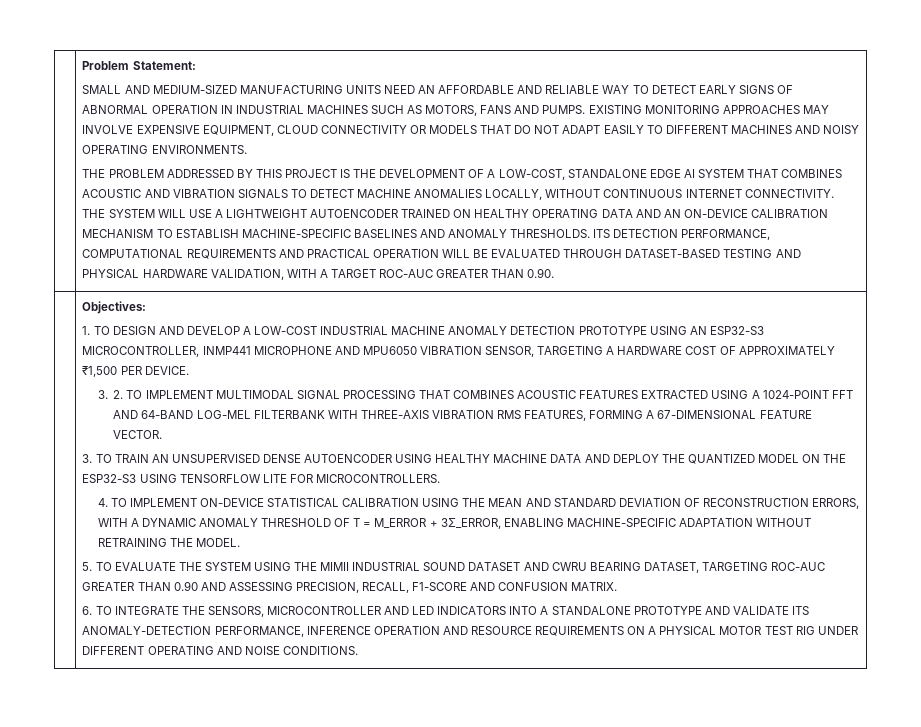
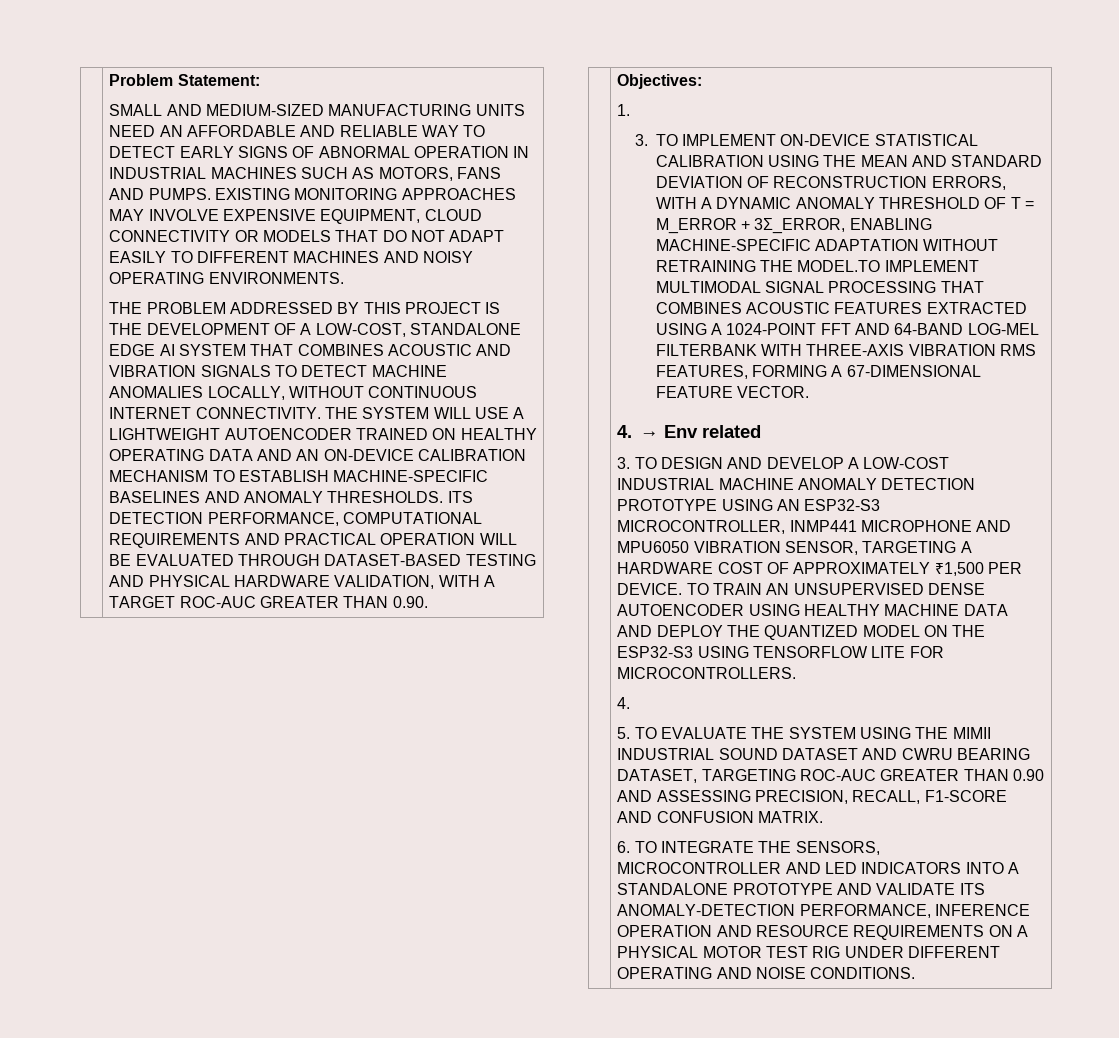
- 1. TO DESIGN AND DEVELOP A LOW-COST INDUSTRIAL MACHINE ANOMALY DETECTION PROTOTYPE USING AN ESP32-S3 MICROCONTROLLER, INMP441 MICROPHONE AND MPU6050 VIBRATION SENSOR, TARGETING A HARDWARE COST OF APPROXIMATELY ₹1,500 PER DEVICE.
- 3. 2. TO IMPLEMENT MULTIMODAL SIGNAL PROCESSING THAT COMBINES ACOUSTIC FEATURES EXTRACTED USING A 1024-POINT FFT AND 64-BAND LOG-MEL FILTERBANK WITH THREE-AXIS VIBRATION RMS FEATURES, FORMING A 67-DIMENSIONAL FEATURE VECTOR.
- 3. TO TRAIN AN UNSUPERVISED DENSE AUTOENCODER USING HEALTHY MACHINE DATA AND DEPLOY THE QUANTIZED MODEL ON THE ESP32-S3 USING TENSORFLOW LITE FOR MICROCONTROLLERS.
- 4. TO IMPLEMENT ON-DEVICE STATISTICAL CALIBRATION USING THE MEAN AND STANDARD DEVIATION OF RECONSTRUCTION ERRORS, WITH A DYNAMIC ANOMALY THRESHOLD OF Τ = Μ_ERROR + 3Σ_ERROR, ENABLING MACHINE-SPECIFIC ADAPTATION WITHOUT RETRAINING THE MODEL.
+ 1.
+ 3. TO IMPLEMENT ON-DEVICE STATISTICAL CALIBRATION USING THE MEAN AND STANDARD DEVIATION OF RECONSTRUCTION ERRORS, WITH A DYNAMIC ANOMALY THRESHOLD OF Τ = Μ_ERROR + 3Σ_ERROR, ENABLING MACHINE-SPECIFIC ADAPTATION WITHOUT RETRAINING THE MODEL.TO IMPLEMENT MULTIMODAL SIGNAL PROCESSING THAT COMBINES ACOUSTIC FEATURES EXTRACTED USING A 1024-POINT FFT AND 64-BAND LOG-MEL FILTERBANK WITH THREE-AXIS VIBRATION RMS FEATURES, FORMING A 67-DIMENSIONAL FEATURE VECTOR.
+ 4. → Env related
+ 3. TO DESIGN AND DEVELOP A LOW-COST INDUSTRIAL MACHINE ANOMALY DETECTION PROTOTYPE USING AN ESP32-S3 MICROCONTROLLER, INMP441 MICROPHONE AND MPU6050 VIBRATION SENSOR, TARGETING A HARDWARE COST OF APPROXIMATELY ₹1,500 PER DEVICE. TO TRAIN AN UNSUPERVISED DENSE AUTOENCODER USING HEALTHY MACHINE DATA AND DEPLOY THE QUANTIZED MODEL ON THE ESP32-S3 USING TENSORFLOW LITE FOR MICROCONTROLLERS.
+ 4.

